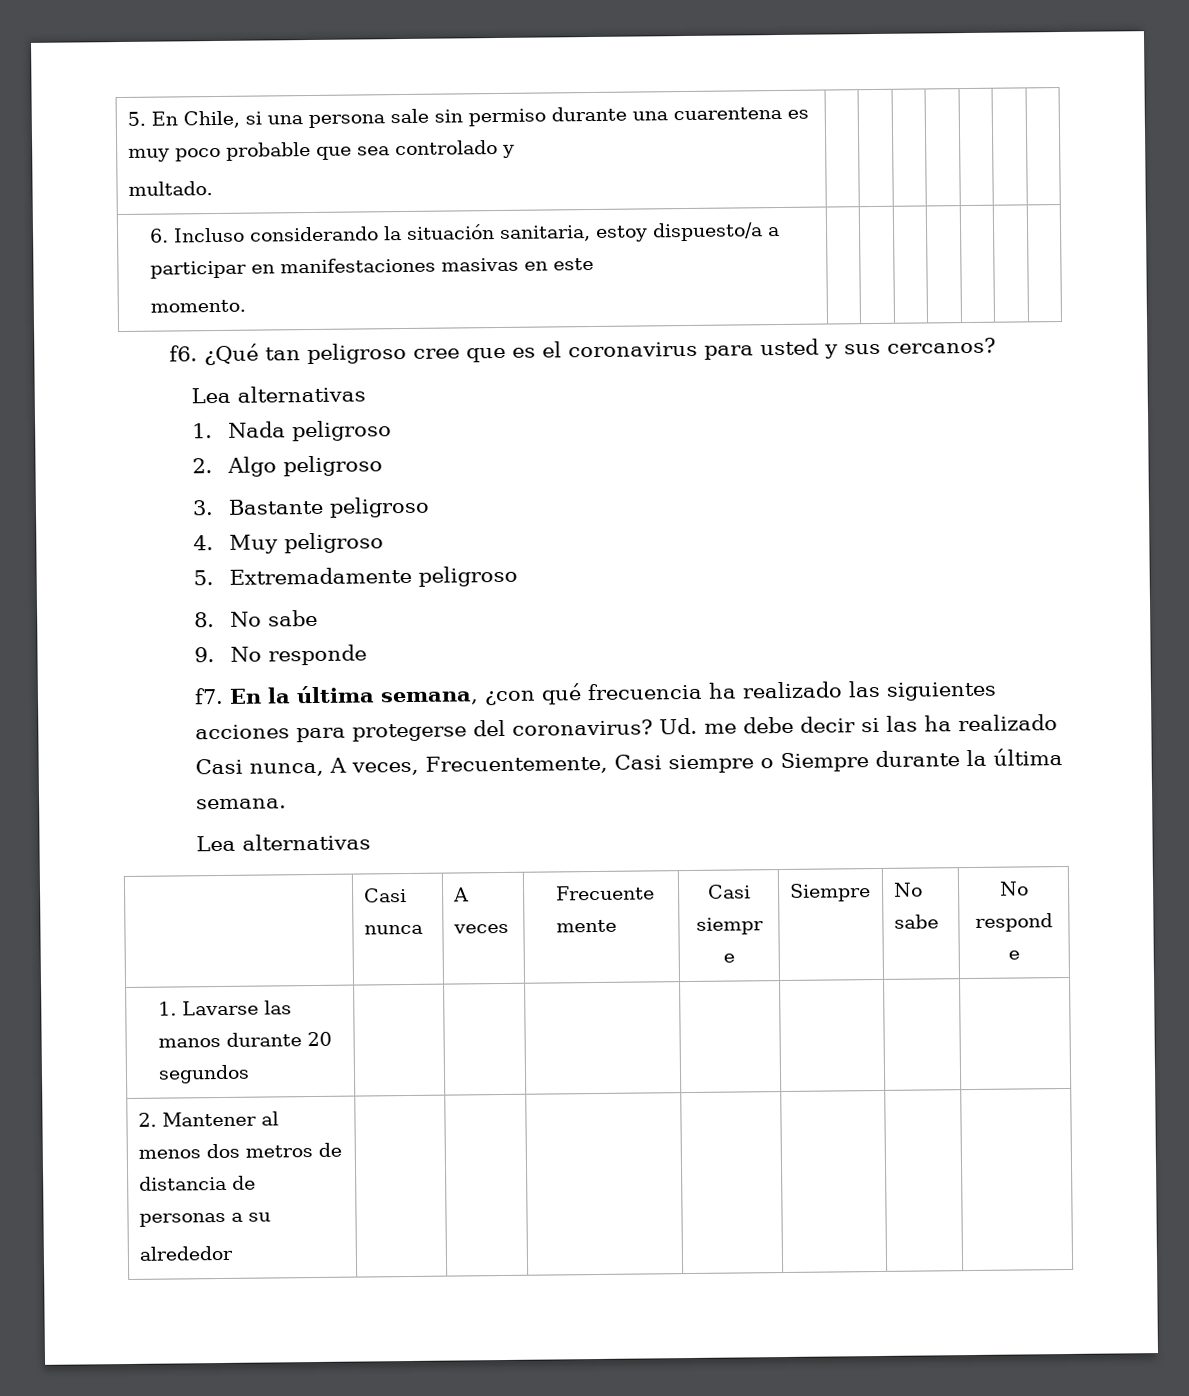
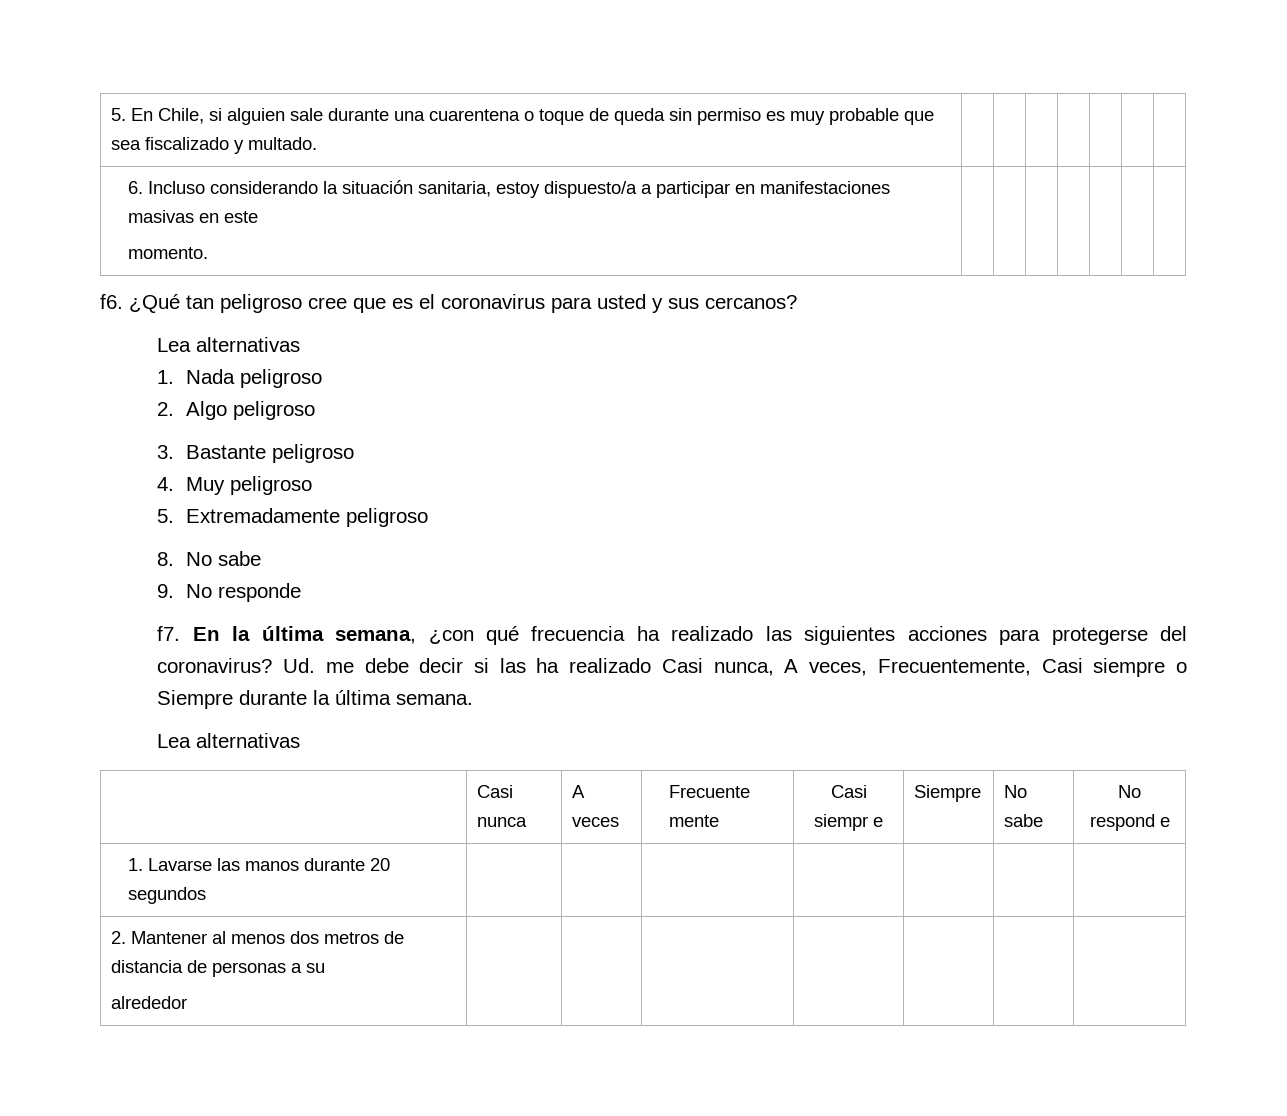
- 5. En Chile, si una persona sale sin permiso durante una cuarentena es muy poco probable que sea controlado y
- multado. | | | | | | |
+ 5. En Chile, si alguien sale durante una cuarentena o toque de queda sin permiso es muy probable que sea fiscalizado y multado. | | | | | | |

